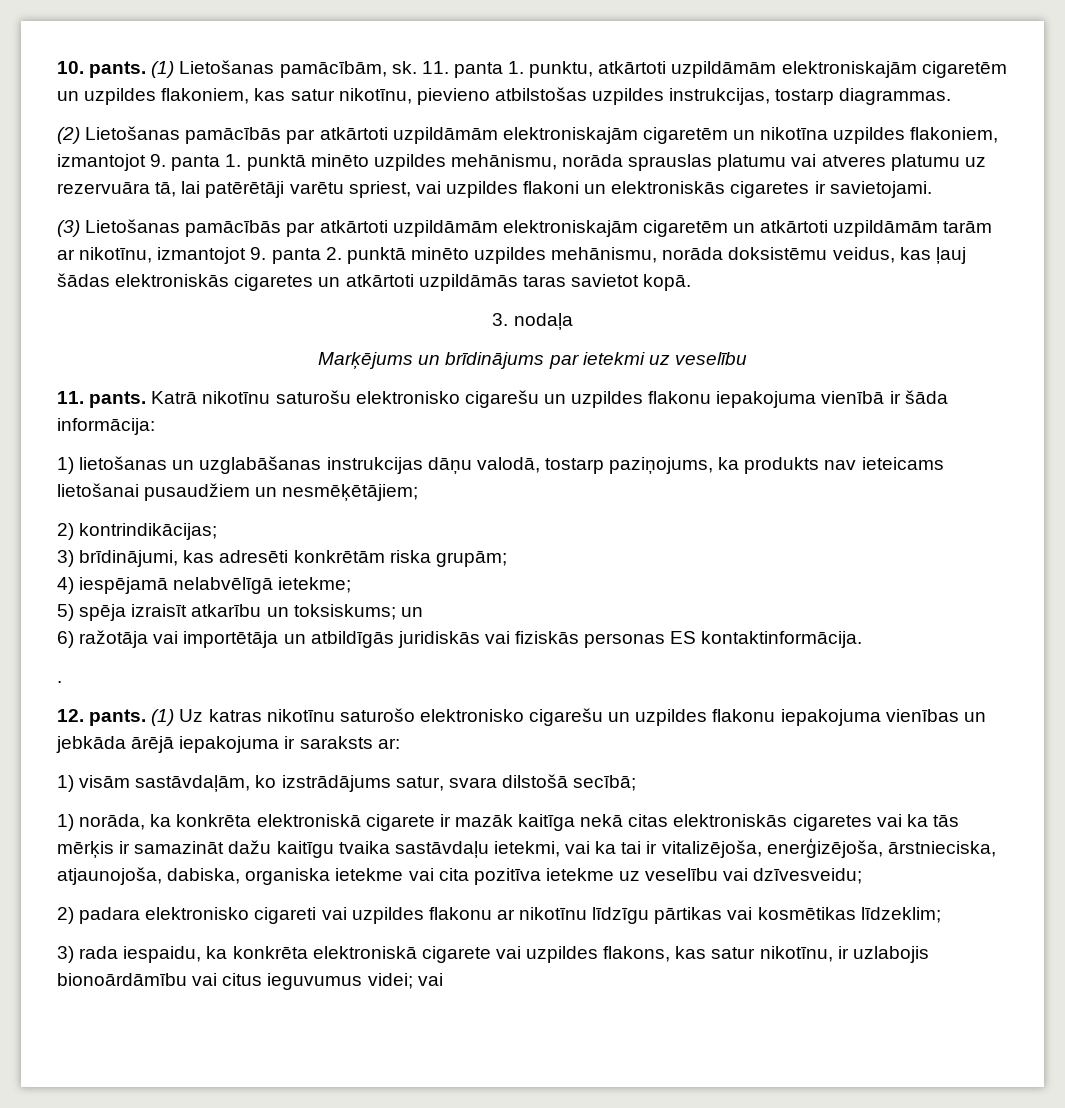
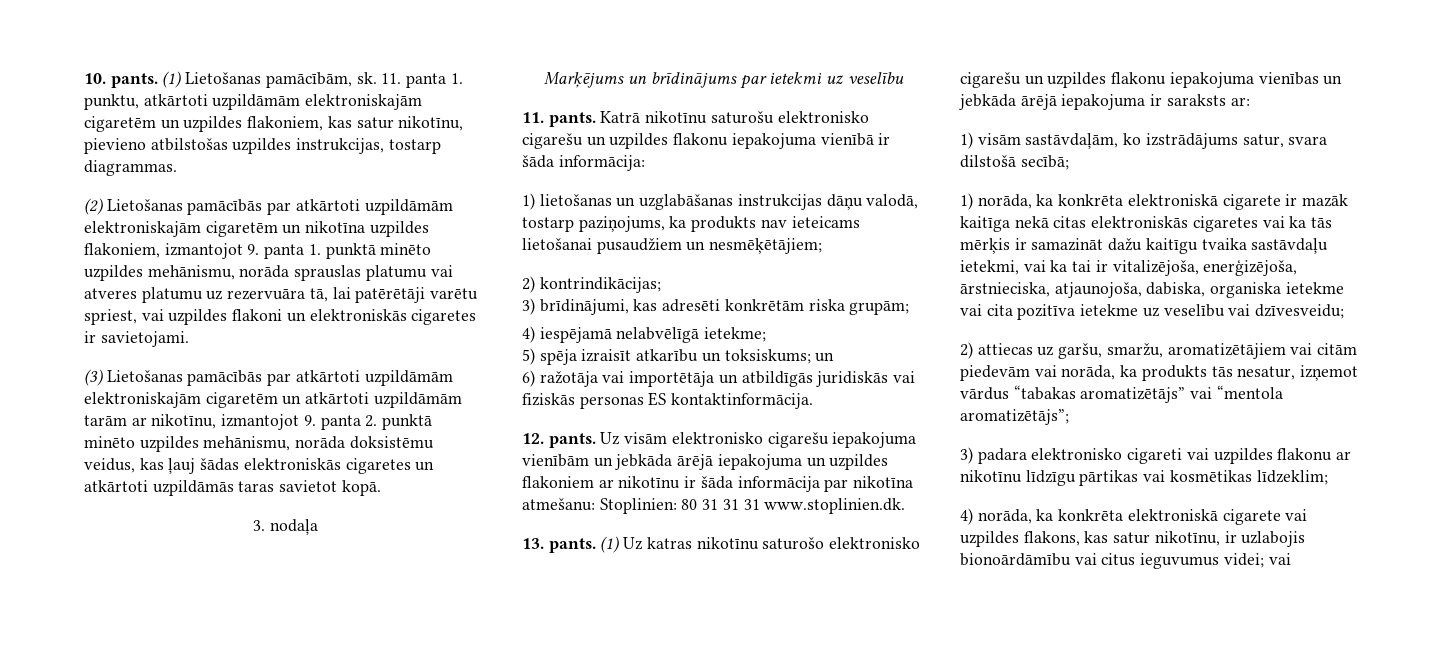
- .
- 12. pants.
+ 12. pants. Uz visām elektronisko cigarešu iepakojuma vienībām un jebkāda ārējā iepakojuma un uzpildes flakoniem ar nikotīnu ir šāda informācija par nikotīna atmešanu: Stoplinien: 80 31 31 31 www.stoplinien.dk.
+ 13. pants.
- 2) padara elektronisko cigareti vai uzpildes flakonu ar nikotīnu līdzīgu pārtikas vai kosmētikas līdzeklim;
+ 2) attiecas uz garšu, smaržu, aromatizētājiem vai citām piedevām vai norāda, ka produkts tās nesatur, izņemot vārdus “tabakas aromatizētājs” vai “mentola aromatizētājs”;
+ 3) padara elektronisko cigareti vai uzpildes flakonu ar nikotīnu līdzīgu pārtikas vai kosmētikas līdzeklim;
- 3) rada iespaidu, ka konkrēta elektroniskā cigarete vai uzpildes flakons, kas satur nikotīnu, ir uzlabojis bionoārdāmību vai citus ieguvumus videi; vai
+ 4) norāda, ka konkrēta elektroniskā cigarete vai uzpildes flakons, kas satur nikotīnu, ir uzlabojis bionoārdāmību vai citus ieguvumus videi; vai

